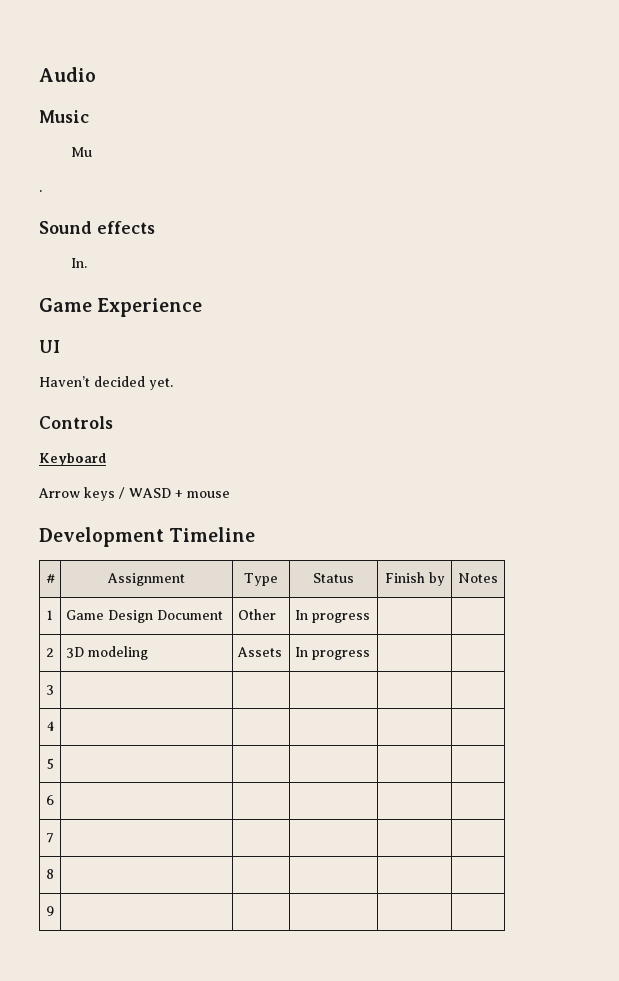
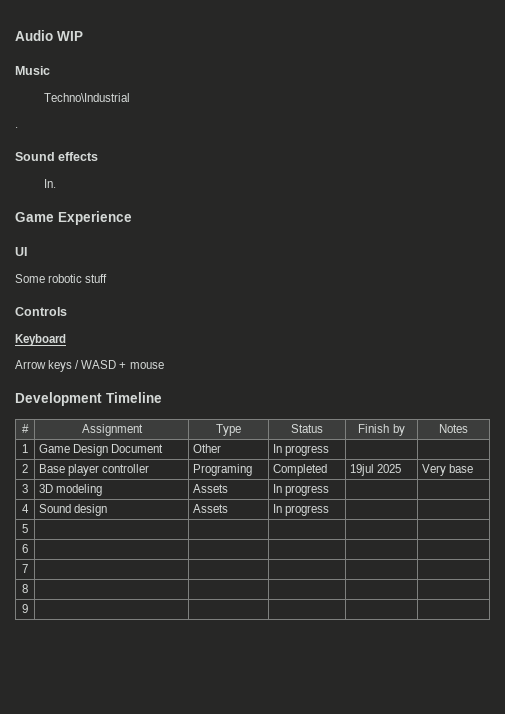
- Audio
+ Audio WIP
- Mu
+ Techno\Industrial
- Haven’t decided yet.
+ Some robotic stuff
- 2 | 3D modeling | Assets | In progress | |
+ 2 | Base player controller | Programing | Completed | 19jul 2025 | Very base
+ 3 | 3D modeling | Assets | In progress | |
- 3 | | | | |
- 4 | | | | |
+ 4 | Sound design | Assets | In progress | |

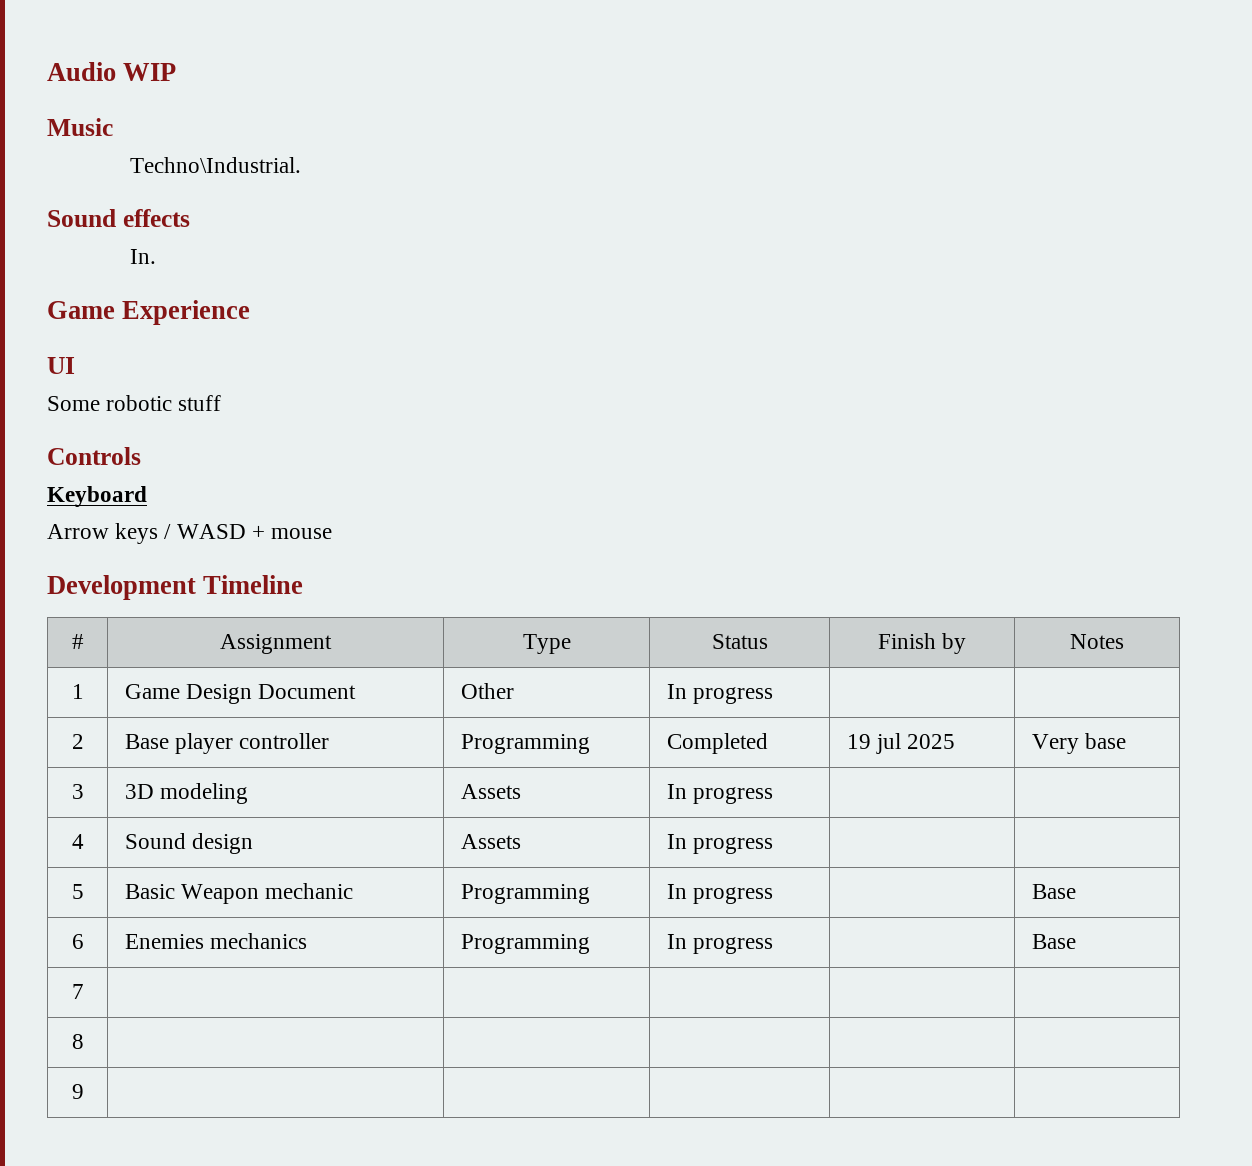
- Techno\Industrial
- .
+ Techno\Industrial.
- 2 | Base player controller | Programing | Completed | 19jul 2025 | Very base
+ 2 | Base player controller | Programming | Completed | 19 jul 2025 | Very base
- 5 | | | | |
- 6 | | | | |
+ 5 | Basic Weapon mechanic | Programming | In progress | | Base
+ 6 | Enemies mechanics | Programming | In progress | | Base

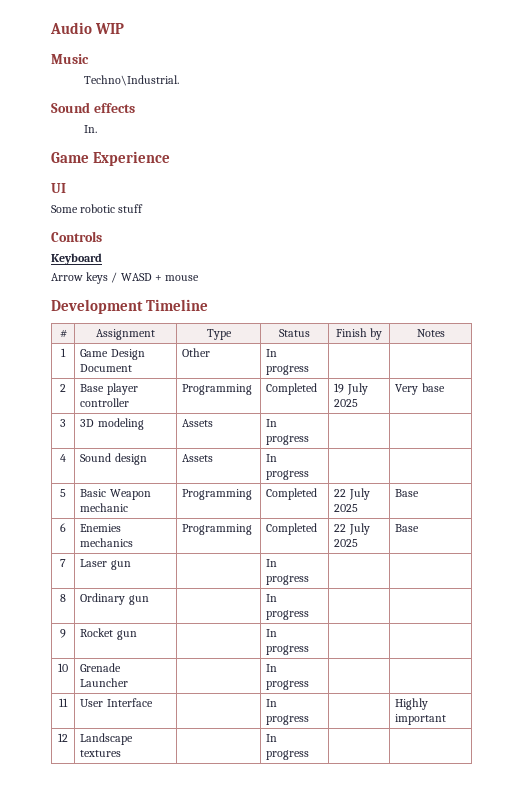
- 2 | Base player controller | Programming | Completed | 19 jul 2025 | Very base
+ 2 | Base player controller | Programming | Completed | 19 July 2025 | Very base
- 5 | Basic Weapon mechanic | Programming | In progress | | Base
+ 5 | Basic Weapon mechanic | Programming | Completed | 22 July 2025 | Base
- 6 | Enemies mechanics | Programming | In progress | | Base
- 7 | | | | |
- 8 | | | | |
- 9 | | | | |
+ 6 | Enemies mechanics | Programming | Completed | 22 July 2025 | Base
+ 7 | Laser gun | | In progress | |
+ 8 | Ordinary gun | | In progress | |
+ 9 | Rocket gun | | In progress | |
+ 10 | Grenade Launcher | | In progress | |
+ 11 | User Interface | | In progress | | Highly important
+ 12 | Landscape textures | | In progress | |

